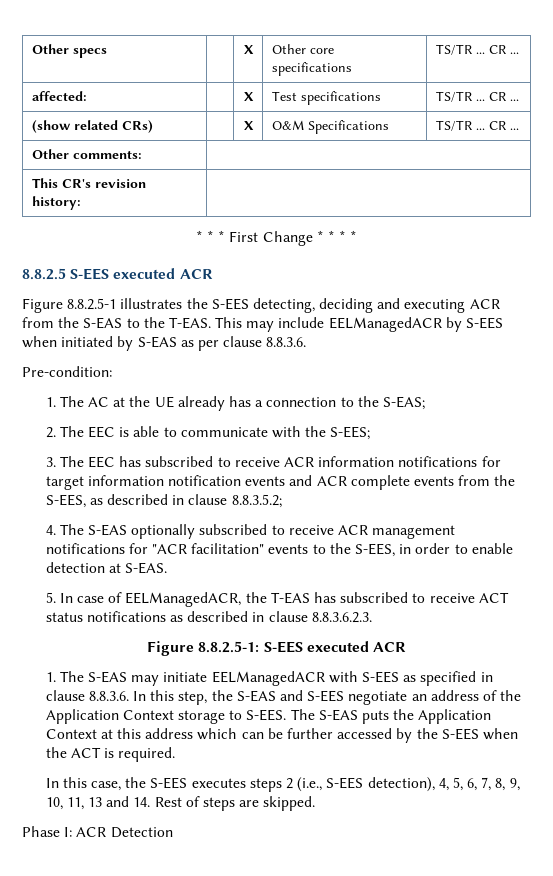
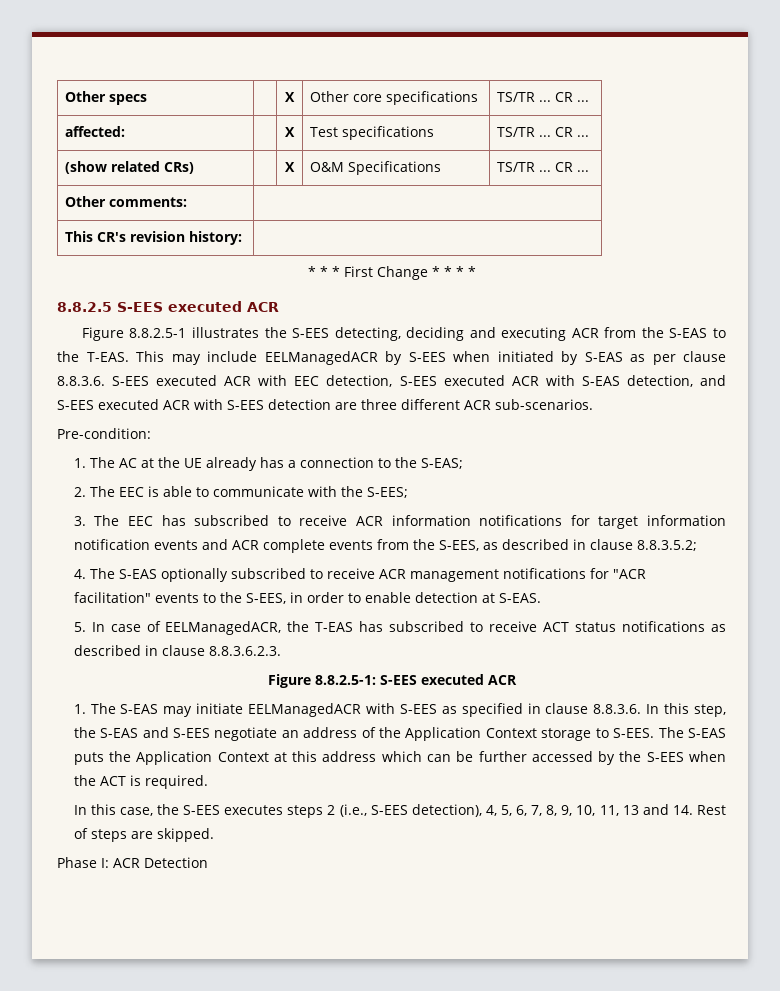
- This may include EELManagedACR by S-EES when initiated by S-EAS as per clause 8.8.3.6.
+ This may include EELManagedACR by S-EES when initiated by S-EAS as per clause 8.8.3.6. S-EES executed ACR with EEC detection, S-EES executed ACR with S-EAS detection, and S-EES executed ACR with S-EES detection are three different ACR sub-scenarios.

